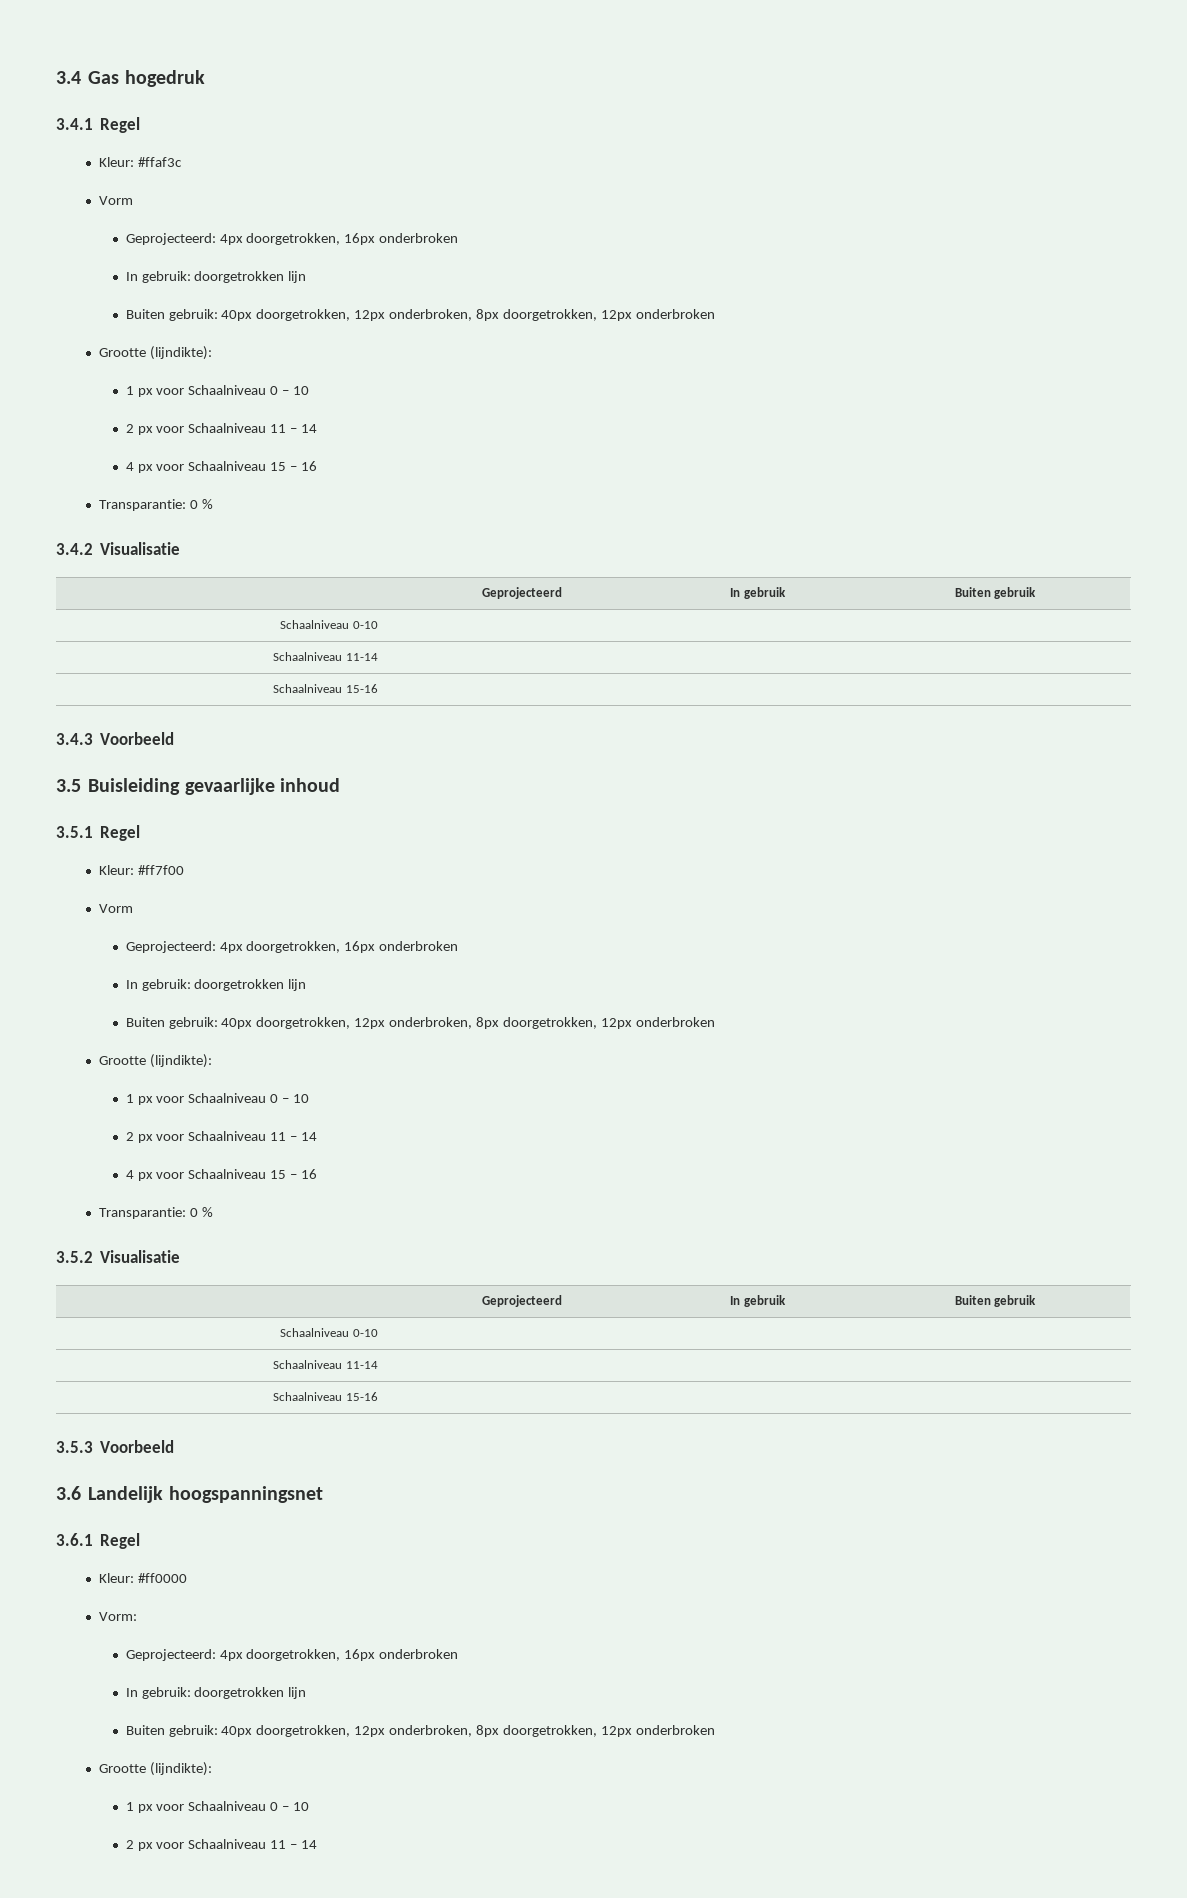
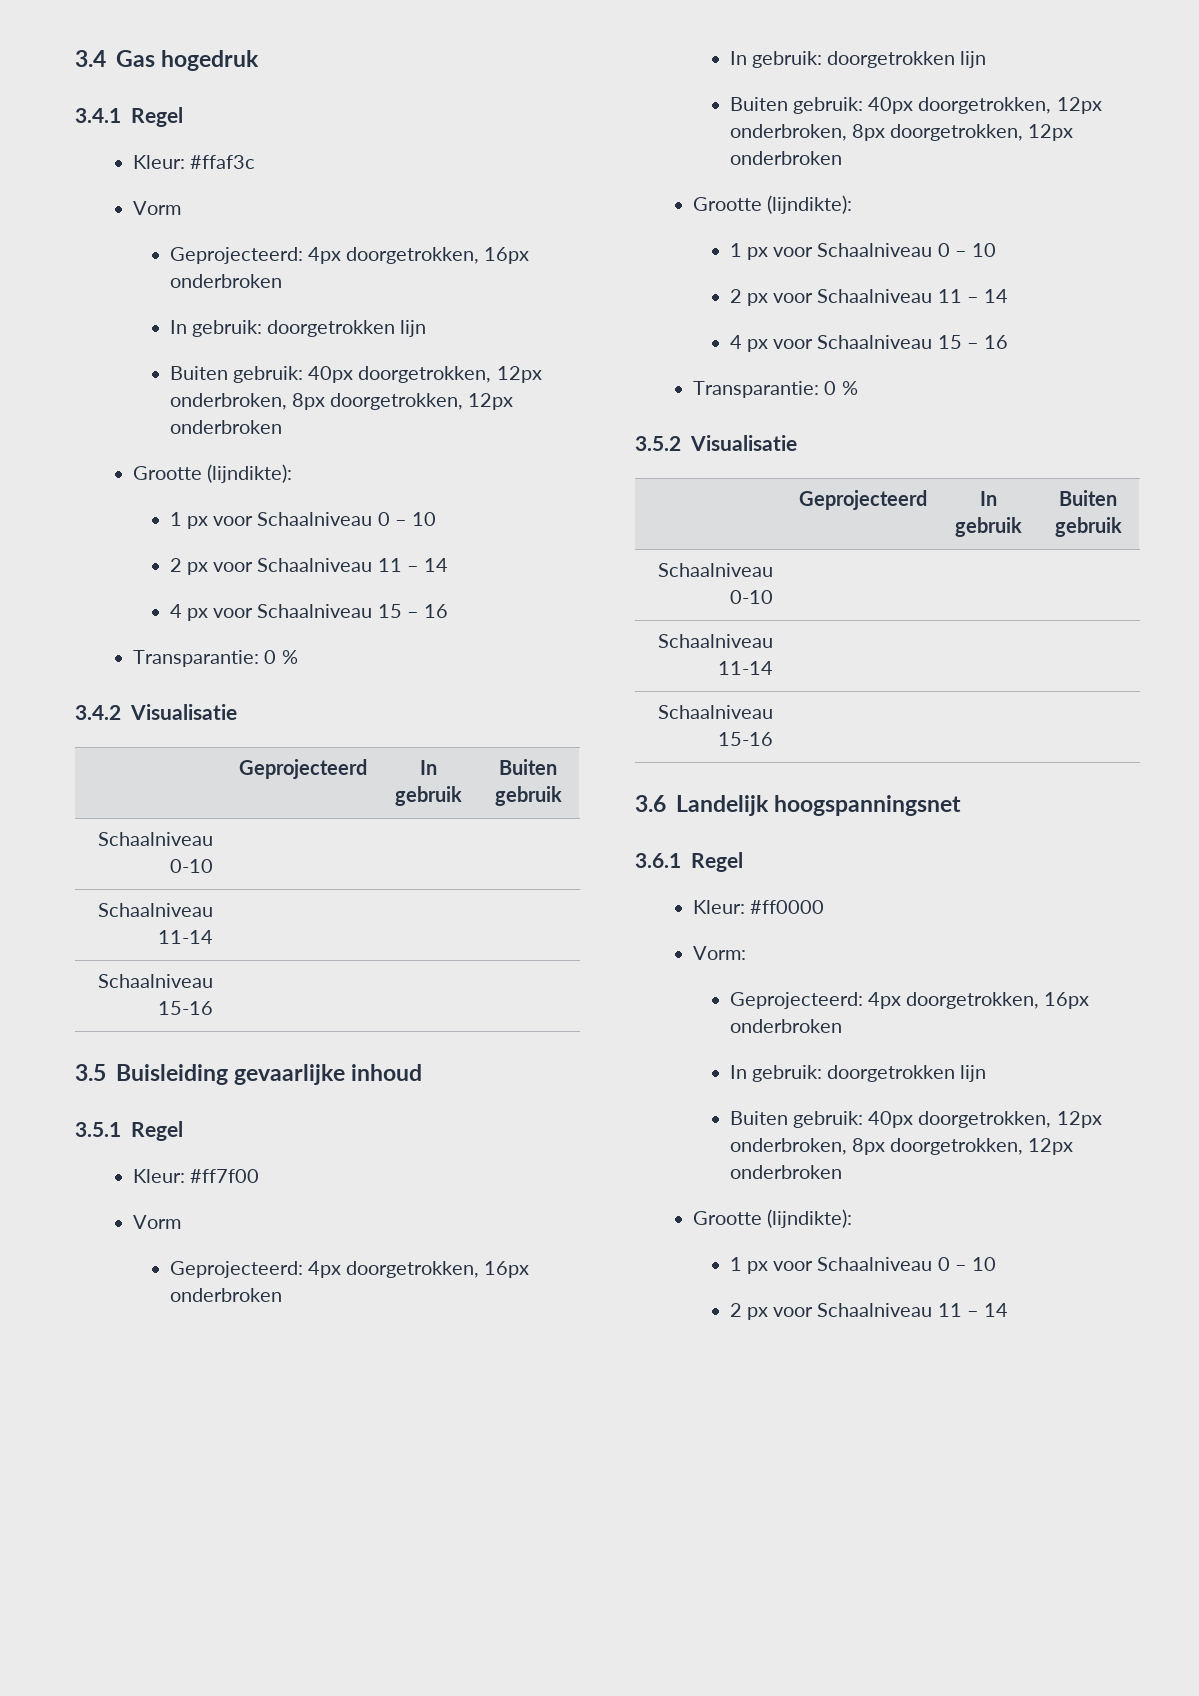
- 3.4.3 Voorbeeld
- 3.5.3 Voorbeeld

